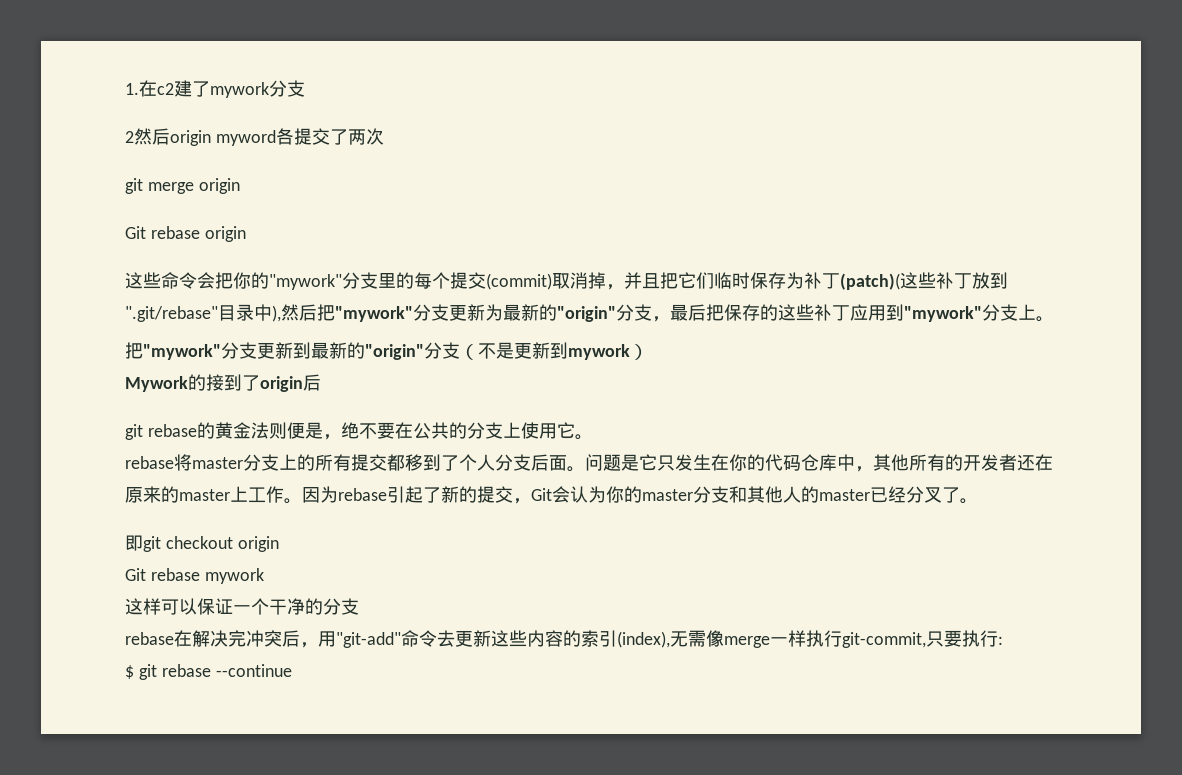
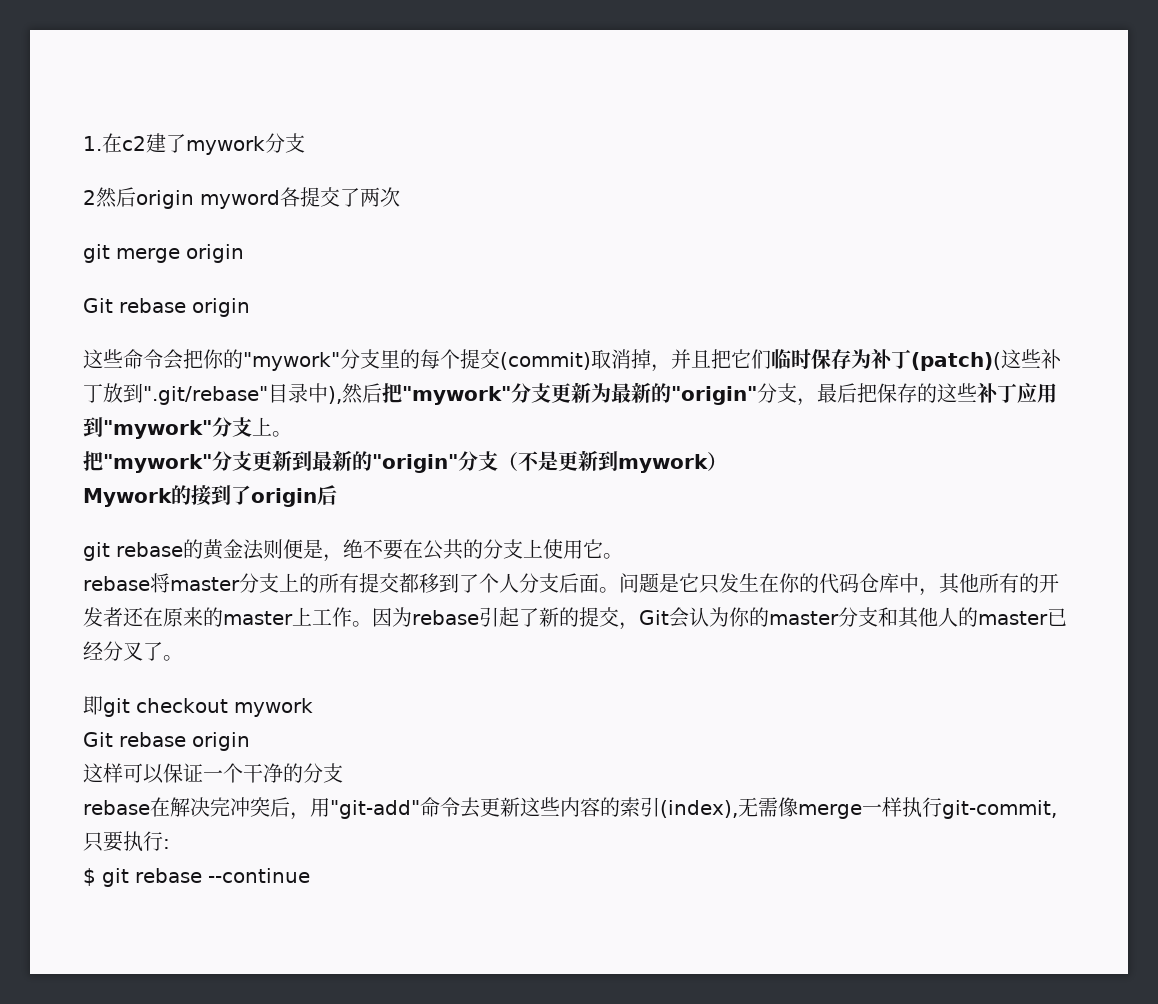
- 即git checkout origin
- Git rebase mywork
+ 即git checkout mywork
+ Git rebase origin

